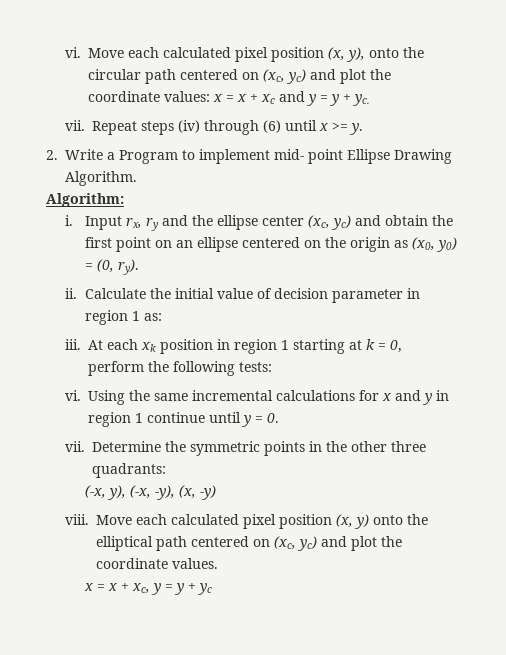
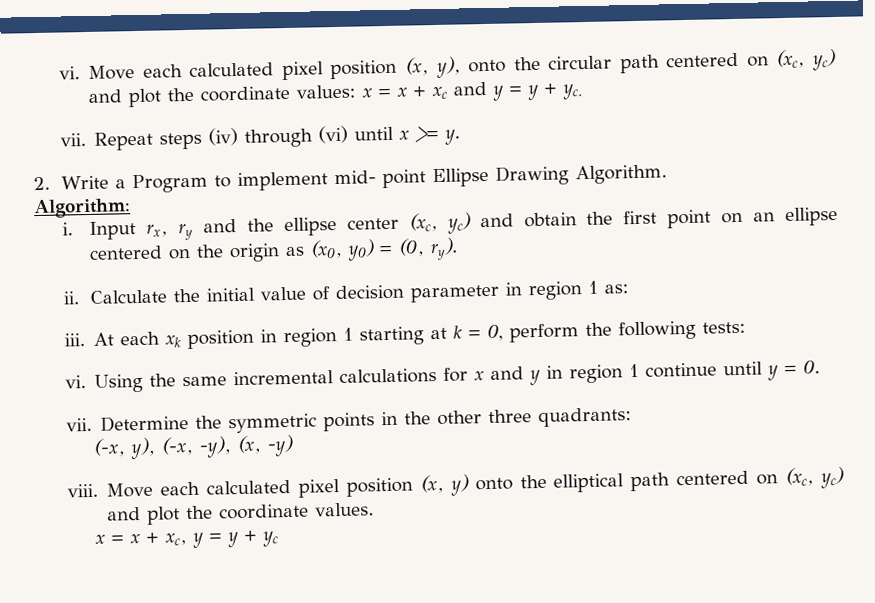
- Repeat steps (iv) through (6) until x >= y.
+ Repeat steps (iv) through (vi) until x >= y.

